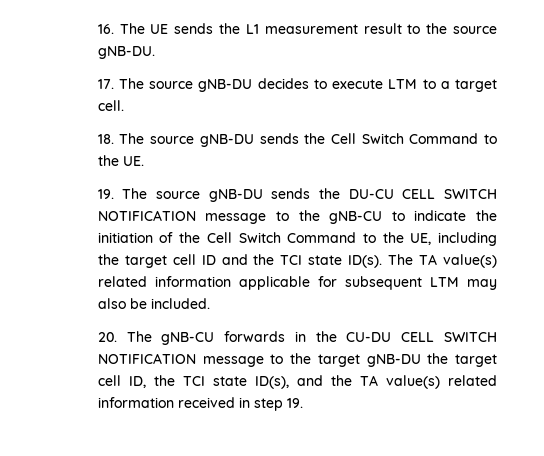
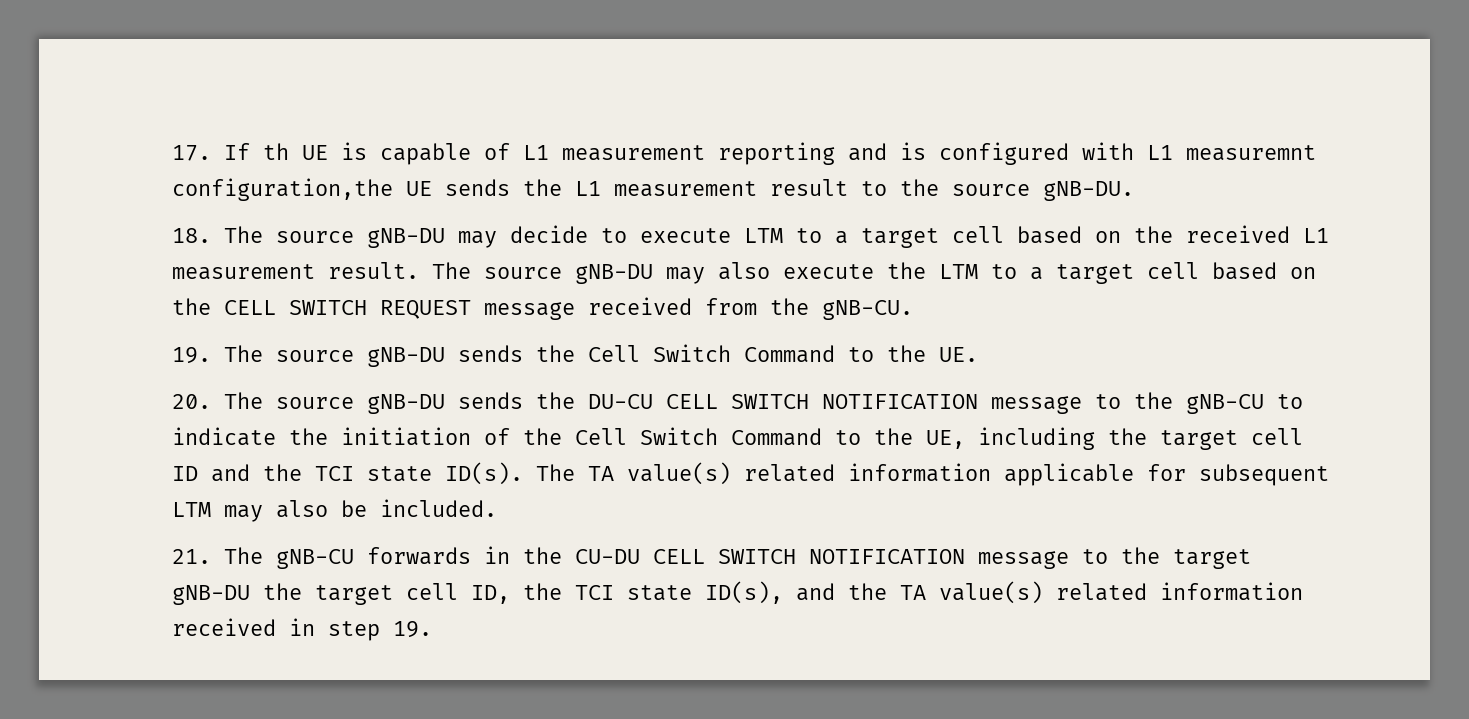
- 16. The UE sends the L1 measurement result to the source gNB-DU.
+ 17. If th UE is capable of L1 measurement reporting and is configured with L1 measuremnt configuration,the UE sends the L1 measurement result to the source gNB-DU.
- 17. The source gNB-DU decides to execute LTM to a target cell.
- 18. The source gNB-DU sends the Cell Switch Command to the UE.
+ 18. The source gNB-DU may decide to execute LTM to a target cell based on the received L1 measurement result. The source gNB-DU may also execute the LTM to a target cell based on the CELL SWITCH REQUEST message received from the gNB-CU.
+ 19. The source gNB-DU sends the Cell Switch Command to the UE.
- 19. The source gNB-DU sends the DU-CU CELL SWITCH NOTIFICATION message to the gNB-CU to indicate the initiation of the Cell Switch Command to the UE, including the target cell ID and the TCI state ID(s).
+ 20. The source gNB-DU sends the DU-CU CELL SWITCH NOTIFICATION message to the gNB-CU to indicate the initiation of the Cell Switch Command to the UE, including the target cell ID and the TCI state ID(s).
- 20. The gNB-CU forwards in the CU-DU CELL SWITCH NOTIFICATION message to the target gNB-DU the target cell ID, the TCI state ID(s), and the TA value(s) related information received in step 19.
+ 21. The gNB-CU forwards in the CU-DU CELL SWITCH NOTIFICATION message to the target gNB-DU the target cell ID, the TCI state ID(s), and the TA value(s) related information received in step 19.

